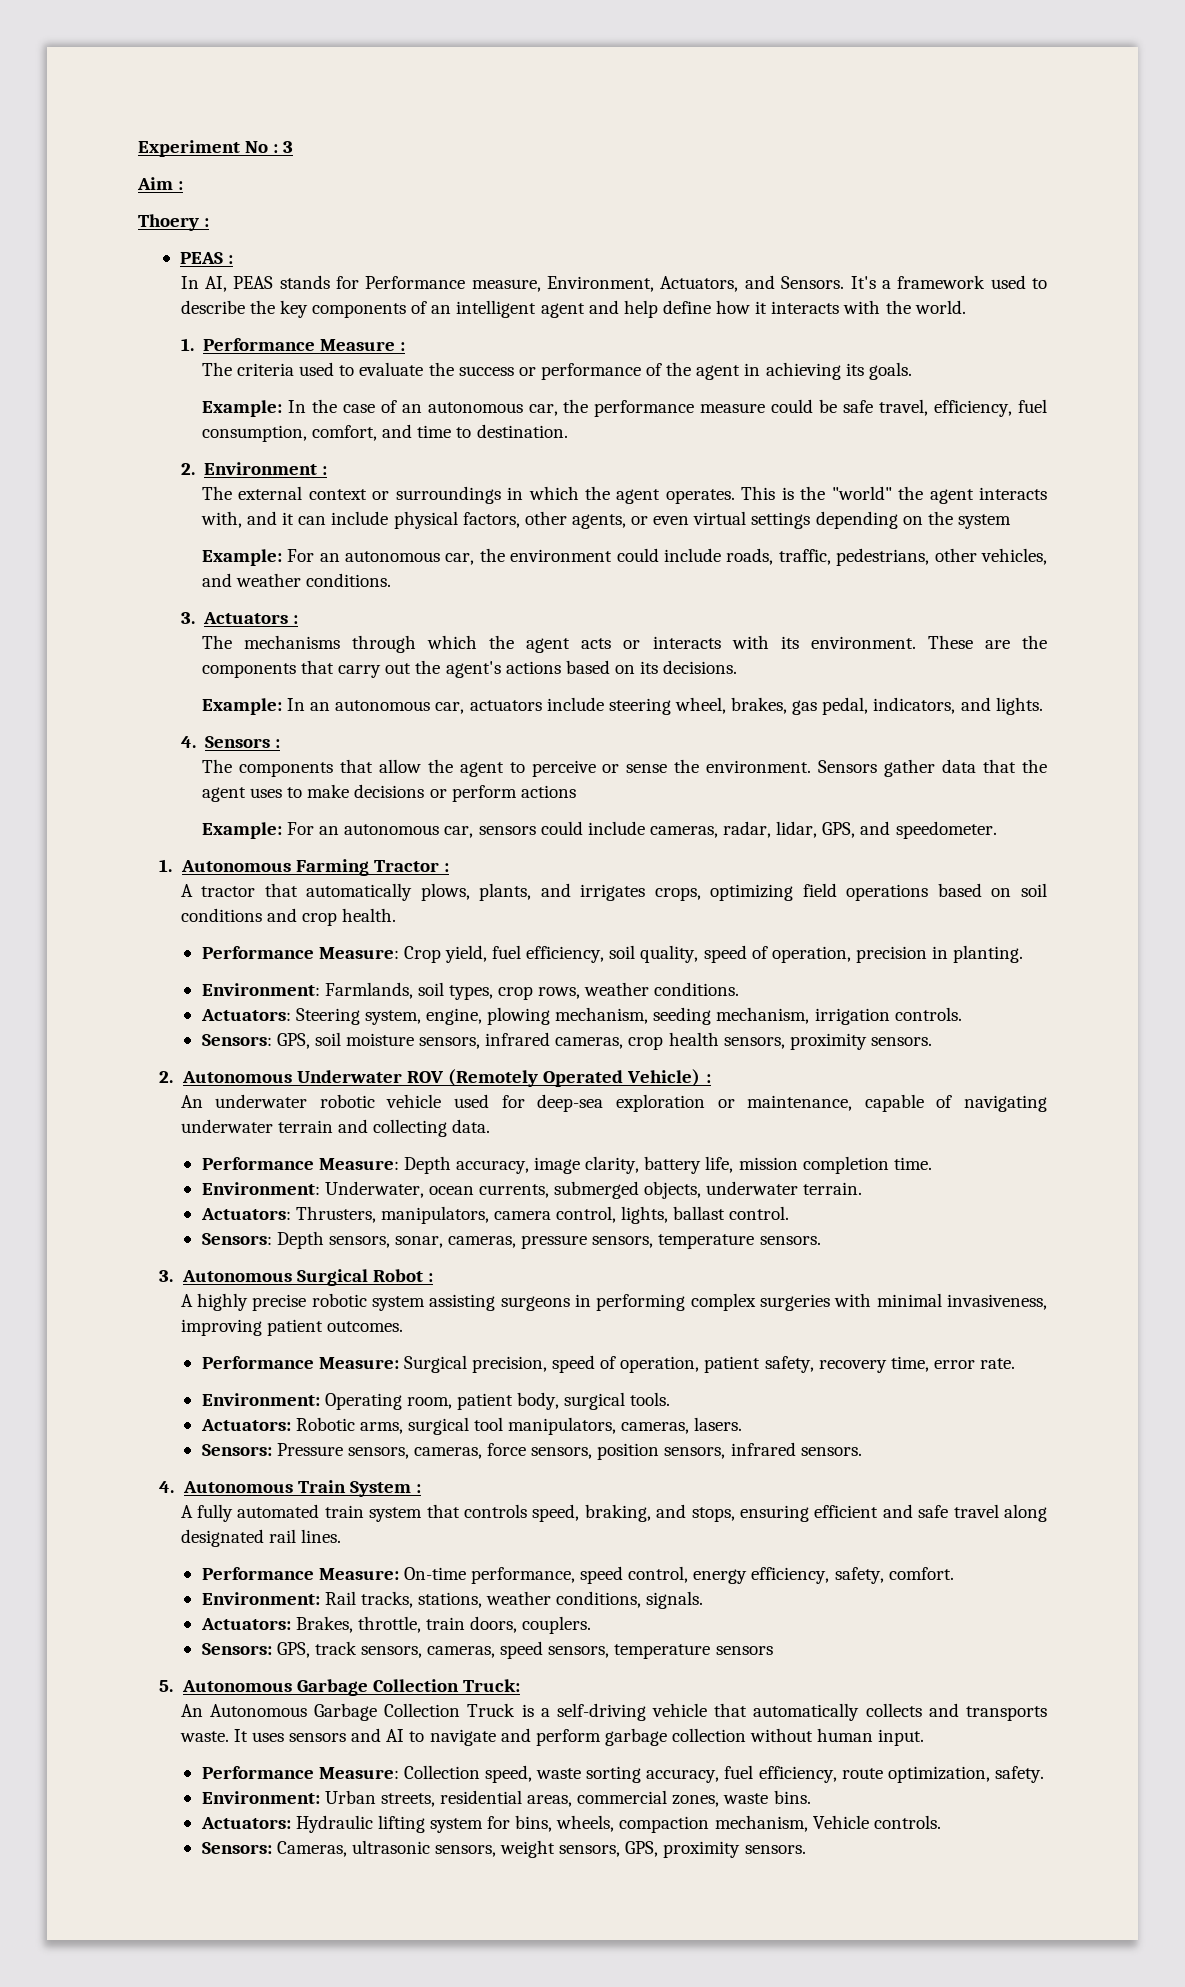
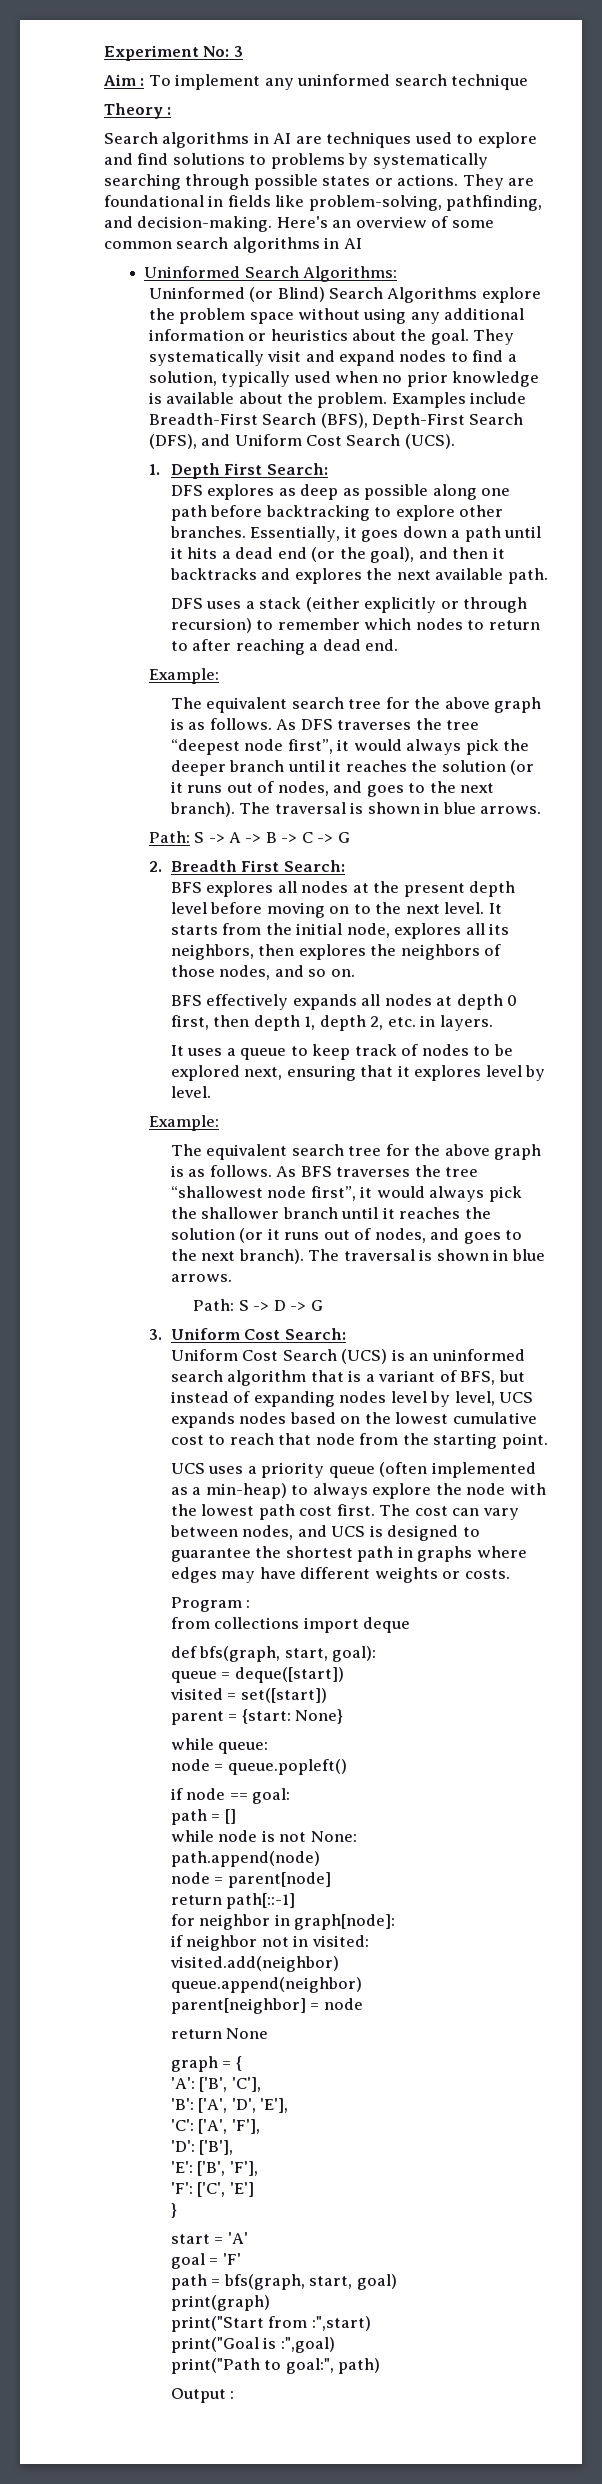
- Experiment No : 3
+ Experiment No: 3
- Aim :
- Thoery :
- PEAS :
- In AI, PEAS stands for Performance measure, Environment, Actuators, and Sensors. It's a framework used to describe the key components of an intelligent agent and help define how it interacts with the world.
- 1. Performance Measure :
- The criteria used to evaluate the success or performance of the agent in achieving its goals.
- Example: In the case of an autonomous car, the performance measure could be safe travel, efficiency, fuel consumption, comfort, and time to destination.
- 2. Environment :
- The external context or surroundings in which the agent operates. This is the "world" the agent interacts with, and it can include physical factors, other agents, or even virtual settings depending on the system
- Example: For an autonomous car, the environment could include roads, traffic, pedestrians, other vehicles, and weather conditions.
- 3. Actuators :
- The mechanisms through which the agent acts or interacts with its environment. These are the components that carry out the agent's actions based on its decisions.
- Example: In an autonomous car, actuators include steering wheel, brakes, gas pedal, indicators, and lights.
- 4. Sensors :
- The components that allow the agent to perceive or sense the environment. Sensors gather data that the agent uses to make decisions or perform actions
- Example: For an autonomous car, sensors could include cameras, radar, lidar, GPS, and speedometer.
- 1. Autonomous Farming Tractor :
- A tractor that automatically plows, plants, and irrigates crops, optimizing field operations based on soil conditions and crop health.
- Performance Measure: Crop yield, fuel efficiency, soil quality, speed of operation, precision in planting.
- Environment: Farmlands, soil types, crop rows, weather conditions.
- Actuators: Steering system, engine, plowing mechanism, seeding mechanism, irrigation controls.
- Sensors: GPS, soil moisture sensors, infrared cameras, crop health sensors, proximity sensors.
- 2. Autonomous Underwater ROV (Remotely Operated Vehicle) :
- An underwater robotic vehicle used for deep-sea exploration or maintenance, capable of navigating underwater terrain and collecting data.
- Performance Measure: Depth accuracy, image clarity, battery life, mission completion time.
- Environment: Underwater, ocean currents, submerged objects, underwater terrain.
- Actuators: Thrusters, manipulators, camera control, lights, ballast control.
- Sensors: Depth sensors, sonar, cameras, pressure sensors, temperature sensors.
- 3. Autonomous Surgical Robot :
- A highly precise robotic system assisting surgeons in performing complex surgeries with minimal invasiveness, improving patient outcomes.
- Performance Measure: Surgical precision, speed of operation, patient safety, recovery time, error rate.
- Environment: Operating room, patient body, surgical tools.
- Actuators: Robotic arms, surgical tool manipulators, cameras, lasers.
- Sensors: Pressure sensors, cameras, force sensors, position sensors, infrared sensors.
- 4. Autonomous Train System :
- A fully automated train system that controls speed, braking, and stops, ensuring efficient and safe travel along designated rail lines.
- Performance Measure: On-time performance, speed control, energy efficiency, safety, comfort.
- Environment: Rail tracks, stations, weather conditions, signals.
- Actuators: Brakes, throttle, train doors, couplers.
- Sensors: GPS, track sensors, cameras, speed sensors, temperature sensors
- 5. Autonomous Garbage Collection Truck:
- An Autonomous Garbage Collection Truck is a self-driving vehicle that automatically collects and transports waste. It uses sensors and AI to navigate and perform garbage collection without human input.
- Performance Measure: Collection speed, waste sorting accuracy, fuel efficiency, route optimization, safety.
- Environment: Urban streets, residential areas, commercial zones, waste bins.
- Actuators: Hydraulic lifting system for bins, wheels, compaction mechanism, Vehicle controls.
- Sensors: Cameras, ultrasonic sensors, weight sensors, GPS, proximity sensors.
+ Aim : To implement any uninformed search technique
+ Theory :
+ Search algorithms in AI are techniques used to explore and find solutions to problems by systematically searching through possible states or actions. They are foundational in fields like problem-solving, pathfinding, and decision-making. Here's an overview of some common search algorithms in AI
+ Uninformed Search Algorithms:
+ Uninformed (or Blind) Search Algorithms explore the problem space without using any additional information or heuristics about the goal. They systematically visit and expand nodes to find a solution, typically used when no prior knowledge is available about the problem. Examples include Breadth-First Search (BFS), Depth-First Search (DFS), and Uniform Cost Search (UCS).
+ 1. Depth First Search:
+ DFS explores as deep as possible along one path before backtracking to explore other branches. Essentially, it goes down a path until it hits a dead end (or the goal), and then it backtracks and explores the next available path.
+ DFS uses a stack (either explicitly or through recursion) to remember which nodes to return to after reaching a dead end.
+ Example:
+ The equivalent search tree for the above graph is as follows. As DFS traverses the tree “deepest node first”, it would always pick the deeper branch until it reaches the solution (or it runs out of nodes, and goes to the next branch). The traversal is shown in blue arrows.
+ Path: S -> A -> B -> C -> G
+ 2. Breadth First Search:
+ BFS explores all nodes at the present depth level before moving on to the next level. It starts from the initial node, explores all its neighbors, then explores the neighbors of those nodes, and so on.
+ BFS effectively expands all nodes at depth 0 first, then depth 1, depth 2, etc. in layers.
+ It uses a queue to keep track of nodes to be explored next, ensuring that it explores level by level.
+ Example:
+ The equivalent search tree for the above graph is as follows. As BFS traverses the tree “shallowest node first”, it would always pick the shallower branch until it reaches the solution (or it runs out of nodes, and goes to the next branch). The traversal is shown in blue arrows.
+ Path: S -> D -> G
+ 3. Uniform Cost Search:
+ Uniform Cost Search (UCS) is an uninformed search algorithm that is a variant of BFS, but instead of expanding nodes level by level, UCS expands nodes based on the lowest cumulative cost to reach that node from the starting point.
+ UCS uses a priority queue (often implemented as a min-heap) to always explore the node with the lowest path cost first. The cost can vary between nodes, and UCS is designed to guarantee the shortest path in graphs where edges may have different weights or costs.
+ Program :
+ from collections import deque
+ def bfs(graph, start, goal):
+ queue = deque([start])
+ visited = set([start])
+ parent = {start: None}
+ while queue:
+ node = queue.popleft()
+ if node == goal:
+ path = []
+ while node is not None:
+ path.append(node)
+ node = parent[node]
+ return path[::-1]
+ for neighbor in graph[node]:
+ if neighbor not in visited:
+ visited.add(neighbor)
+ queue.append(neighbor)
+ parent[neighbor] = node
+ return None
+ graph = {
+ 'A': ['B', 'C'],
+ 'B': ['A', 'D', 'E'],
+ 'C': ['A', 'F'],
+ 'D': ['B'],
+ 'E': ['B', 'F'],
+ 'F': ['C', 'E']
+ }
+ start = 'A'
+ goal = 'F'
+ path = bfs(graph, start, goal)
+ print(graph)
+ print("Start from :",start)
+ print("Goal is :",goal)
+ print("Path to goal:", path)
+ Output :

